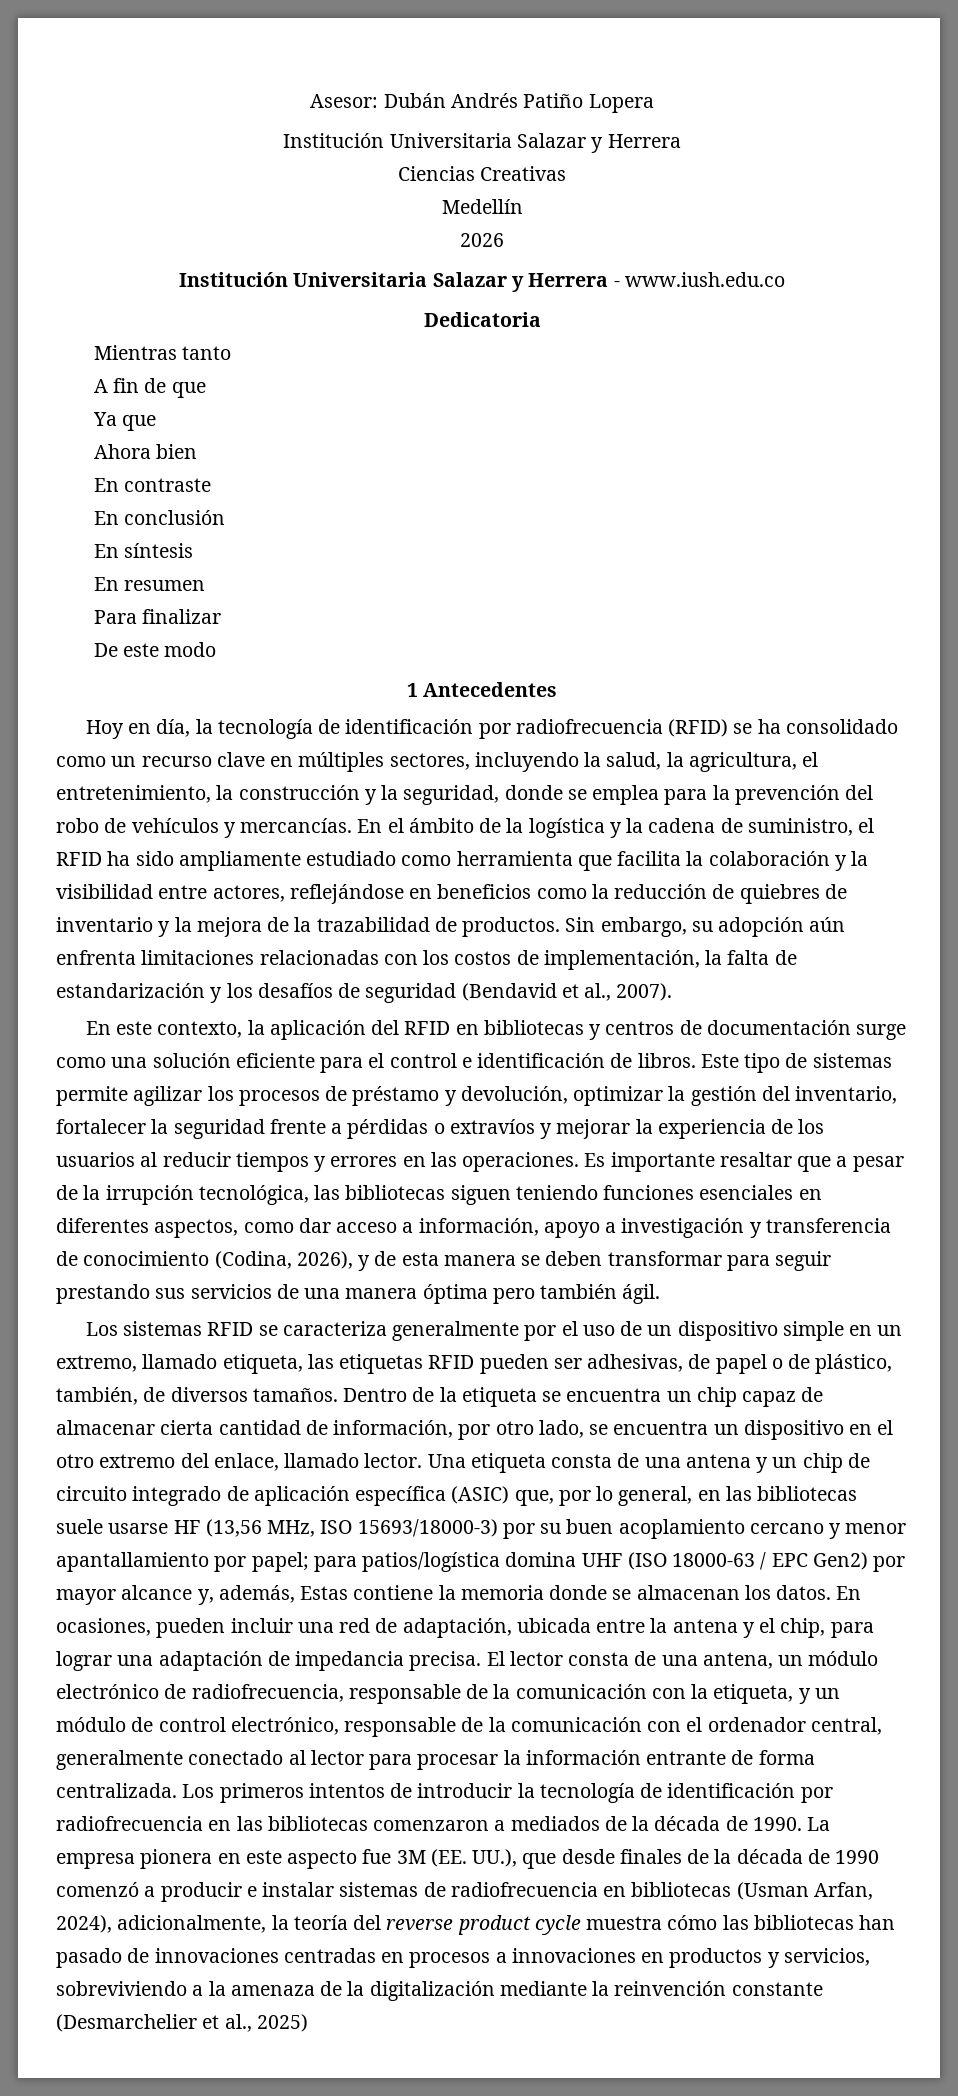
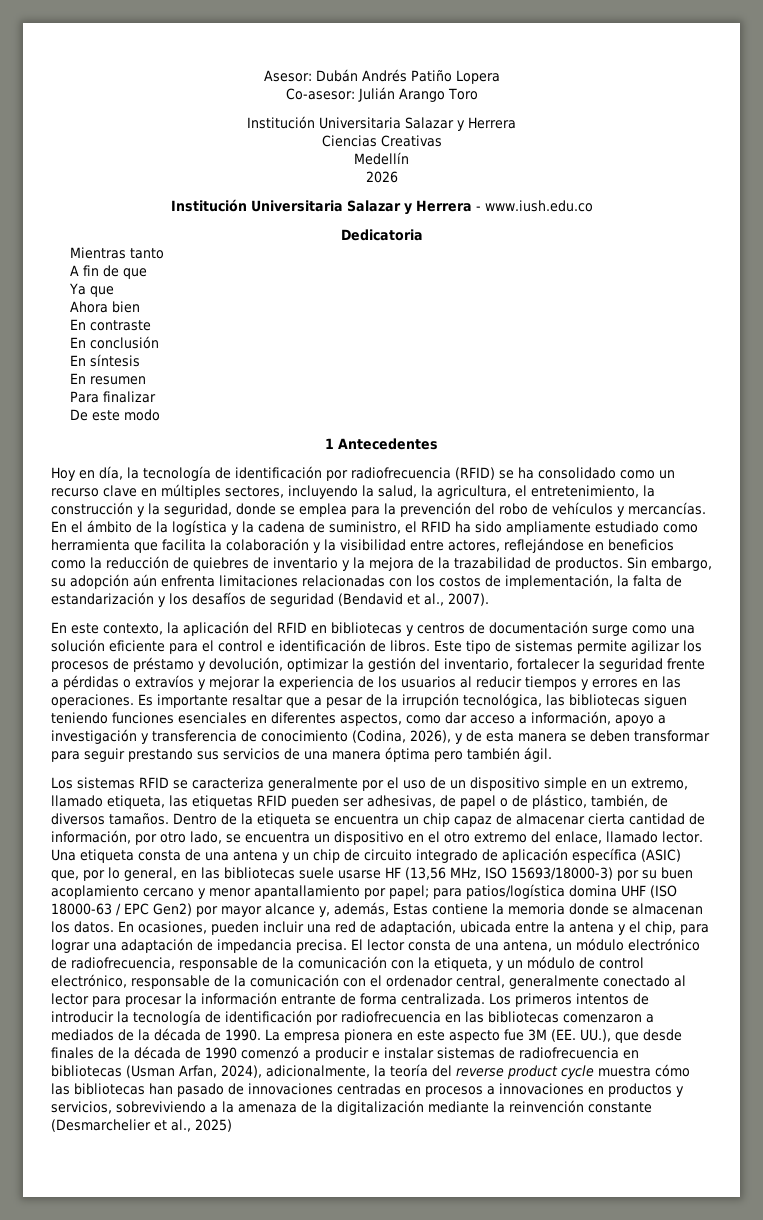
+ Co-asesor: Julián Arango Toro

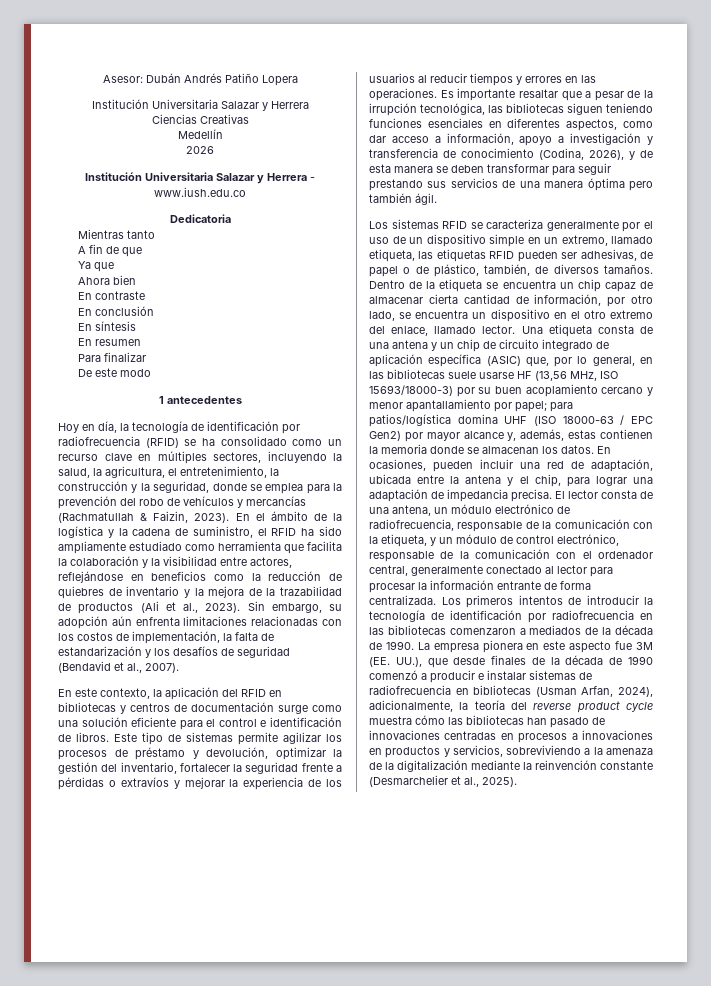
- Co-asesor: Julián Arango Toro
- 1 Antecedentes
+ 1 antecedentes
- Hoy en día, la tecnología de identificación por radiofrecuencia (RFID) se ha consolidado como un recurso clave en múltiples sectores, incluyendo la salud, la agricultura, el entretenimiento, la construcción y la seguridad, donde se emplea para la prevención del robo de vehículos y mercancías.
+ Hoy en día, la tecnología de identificación por radiofrecuencia (RFID) se ha consolidado como un recurso clave en múltiples sectores, incluyendo la salud, la agricultura, el entretenimiento, la construcción y la seguridad, donde se emplea para la prevención del robo de vehículos y mercancías (Rachmatullah & Faizin, 2023).
- En el ámbito de la logística y la cadena de suministro, el RFID ha sido ampliamente estudiado como herramienta que facilita la colaboración y la visibilidad entre actores, reflejándose en beneficios como la reducción de quiebres de inventario y la mejora de la trazabilidad de productos.
+ En el ámbito de la logística y la cadena de suministro, el RFID ha sido ampliamente estudiado como herramienta que facilita la colaboración y la visibilidad entre actores, reflejándose en beneficios como la reducción de quiebres de inventario y la mejora de la trazabilidad de productos (Ali et al., 2023).
- para patios/logística domina UHF (ISO 18000-63 / EPC Gen2) por mayor alcance y, además, Estas contiene la memoria donde se almacenan los datos.
+ para patios/logística domina UHF (ISO 18000-63 / EPC Gen2) por mayor alcance y, además, estas contienen la memoria donde se almacenan los datos.
- La empresa pionera en este aspecto fue 3M (EE. UU.), que desde finales de la década de 1990 comenzó a producir e instalar sistemas de radiofrecuencia en bibliotecas (Usman Arfan, 2024), adicionalmente, la teoría del reverse product cycle muestra cómo las bibliotecas han pasado de innovaciones centradas en procesos a innovaciones en productos y servicios, sobreviviendo a la amenaza de la digitalización mediante la reinvención constante (Desmarchelier et al., 2025)
+ La empresa pionera en este aspecto fue 3M (EE. UU.), que desde finales de la década de 1990 comenzó a producir e instalar sistemas de radiofrecuencia en bibliotecas (Usman Arfan, 2024), adicionalmente, la teoría del reverse product cycle muestra cómo las bibliotecas han pasado de innovaciones centradas en procesos a innovaciones en productos y servicios, sobreviviendo a la amenaza de la digitalización mediante la reinvención constante (Desmarchelier et al., 2025).

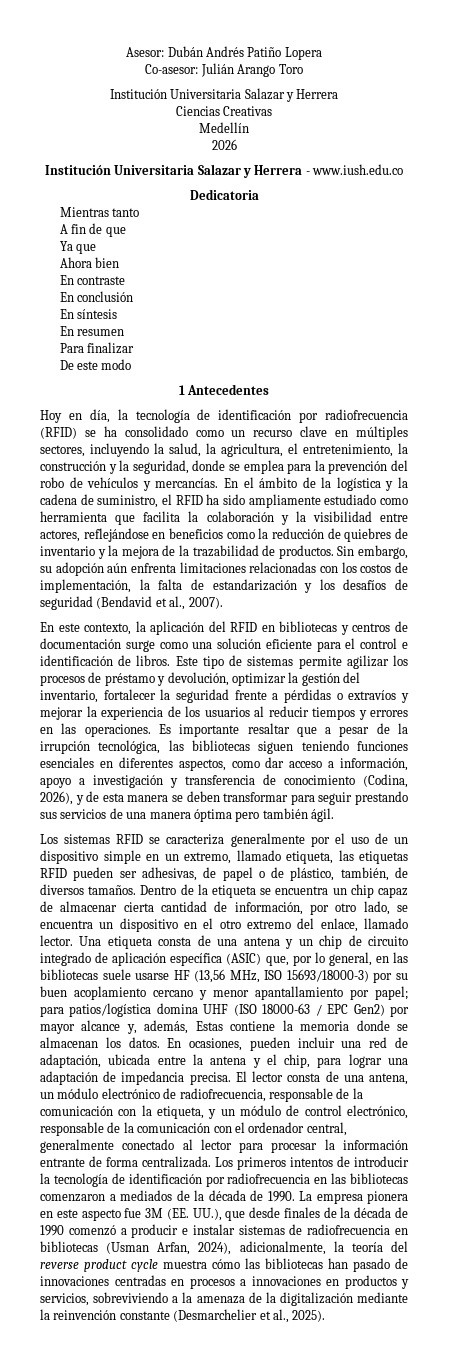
+ Co-asesor: Julián Arango Toro
- 1 antecedentes
+ 1 Antecedentes
- Hoy en día, la tecnología de identificación por radiofrecuencia (RFID) se ha consolidado como un recurso clave en múltiples sectores, incluyendo la salud, la agricultura, el entretenimiento, la construcción y la seguridad, donde se emplea para la prevención del robo de vehículos y mercancías (Rachmatullah & Faizin, 2023).
+ Hoy en día, la tecnología de identificación por radiofrecuencia (RFID) se ha consolidado como un recurso clave en múltiples sectores, incluyendo la salud, la agricultura, el entretenimiento, la construcción y la seguridad, donde se emplea para la prevención del robo de vehículos y mercancías.
- En el ámbito de la logística y la cadena de suministro, el RFID ha sido ampliamente estudiado como herramienta que facilita la colaboración y la visibilidad entre actores, reflejándose en beneficios como la reducción de quiebres de inventario y la mejora de la trazabilidad de productos (Ali et al., 2023).
+ En el ámbito de la logística y la cadena de suministro, el RFID ha sido ampliamente estudiado como herramienta que facilita la colaboración y la visibilidad entre actores, reflejándose en beneficios como la reducción de quiebres de inventario y la mejora de la trazabilidad de productos.
- para patios/logística domina UHF (ISO 18000-63 / EPC Gen2) por mayor alcance y, además, estas contienen la memoria donde se almacenan los datos.
+ para patios/logística domina UHF (ISO 18000-63 / EPC Gen2) por mayor alcance y, además, Estas contiene la memoria donde se almacenan los datos.

